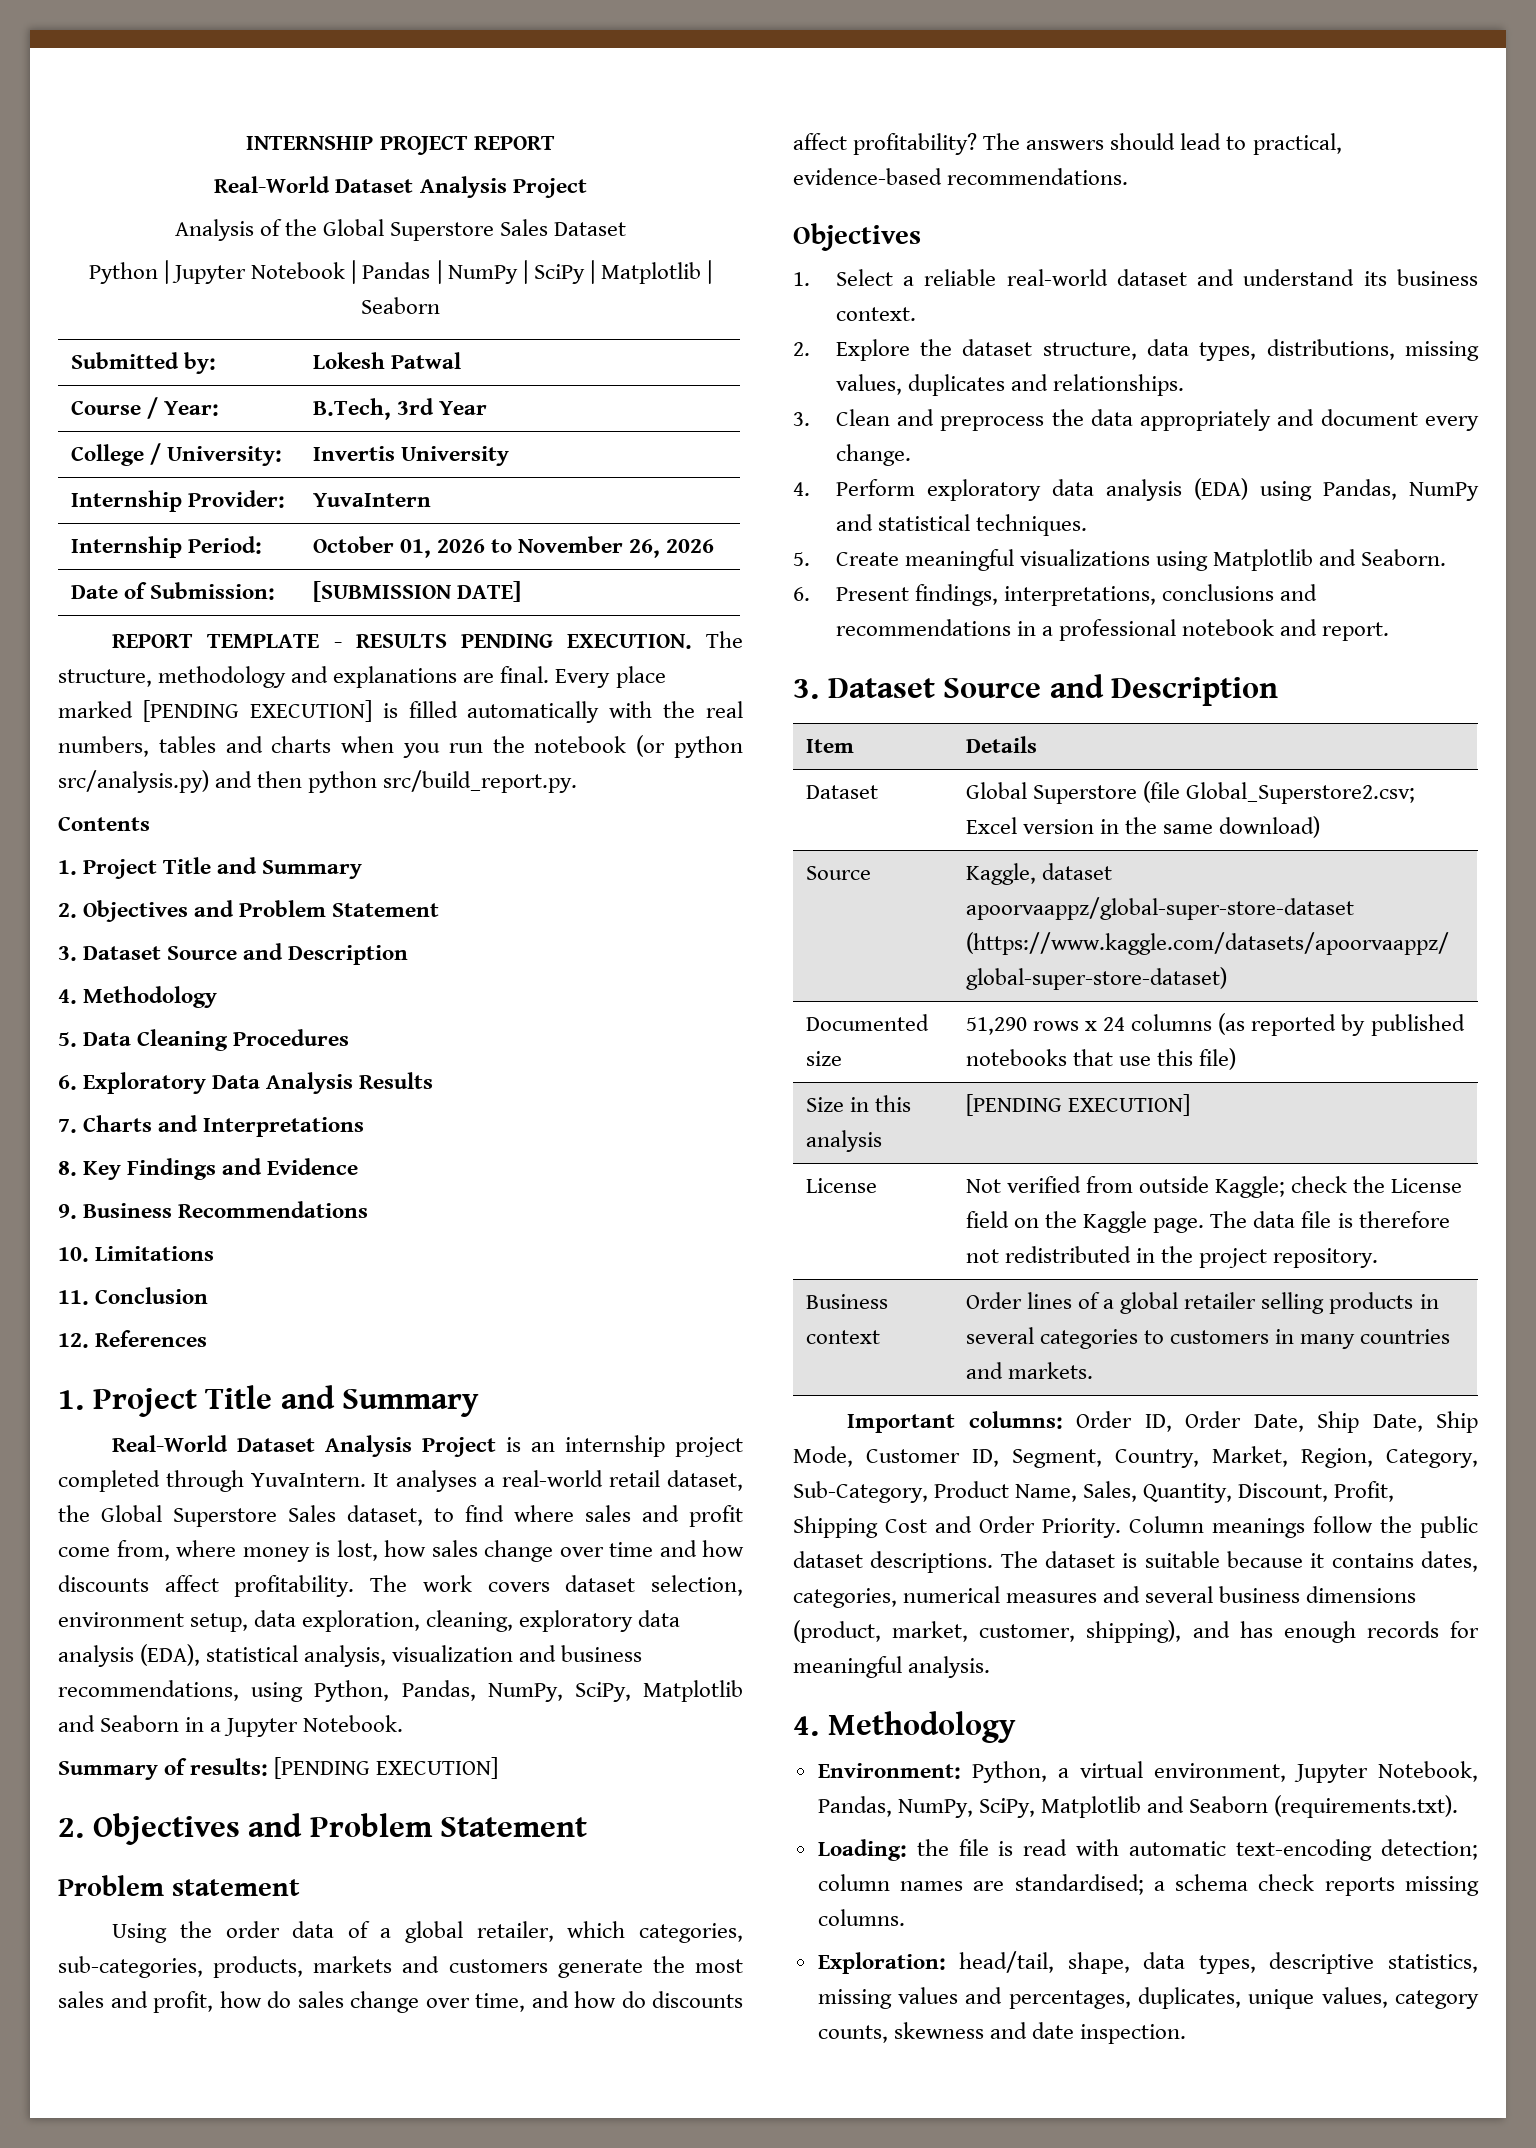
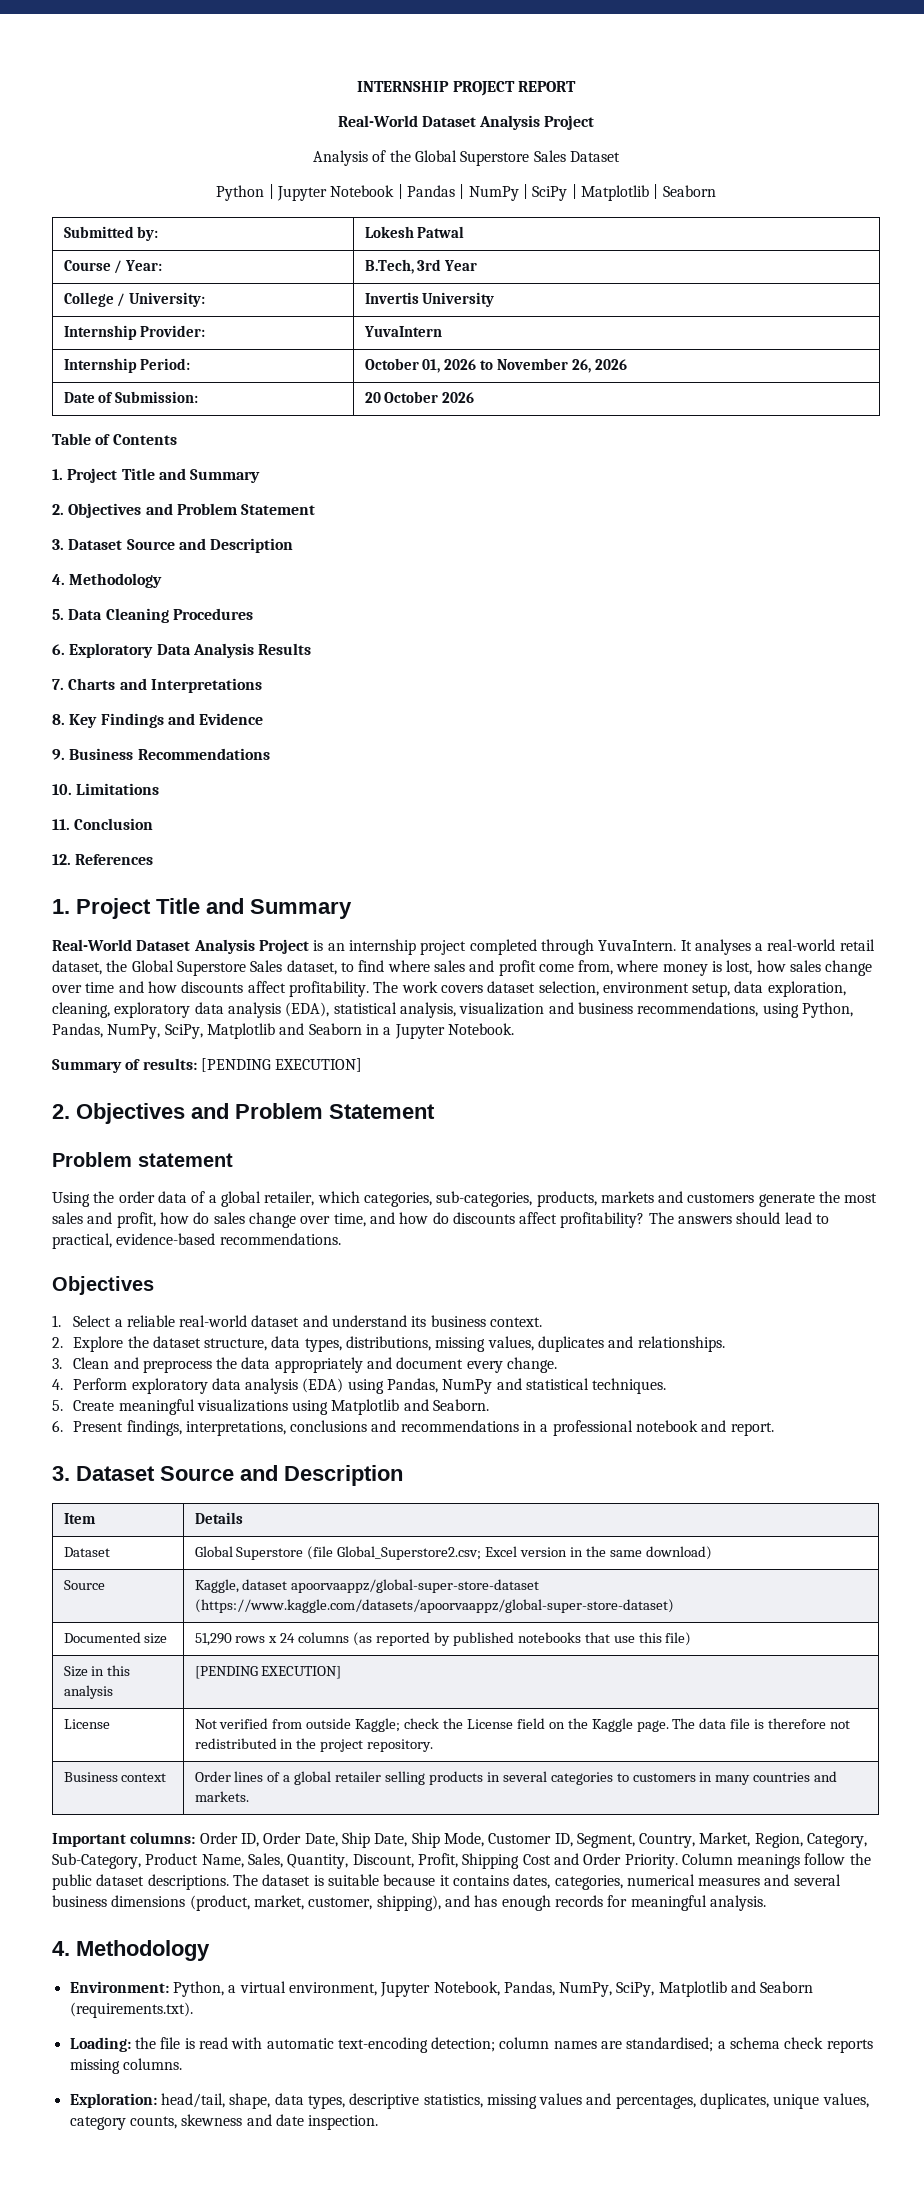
- Date of Submission: | [SUBMISSION DATE]
- REPORT TEMPLATE - RESULTS PENDING EXECUTION. The structure, methodology and explanations are final. Every place marked [PENDING EXECUTION] is filled automatically with the real numbers, tables and charts when you run the notebook (or python src/analysis.py) and then python src/build_report.py.
- Contents
+ Date of Submission: | 20 October 2026
+ Table of Contents

